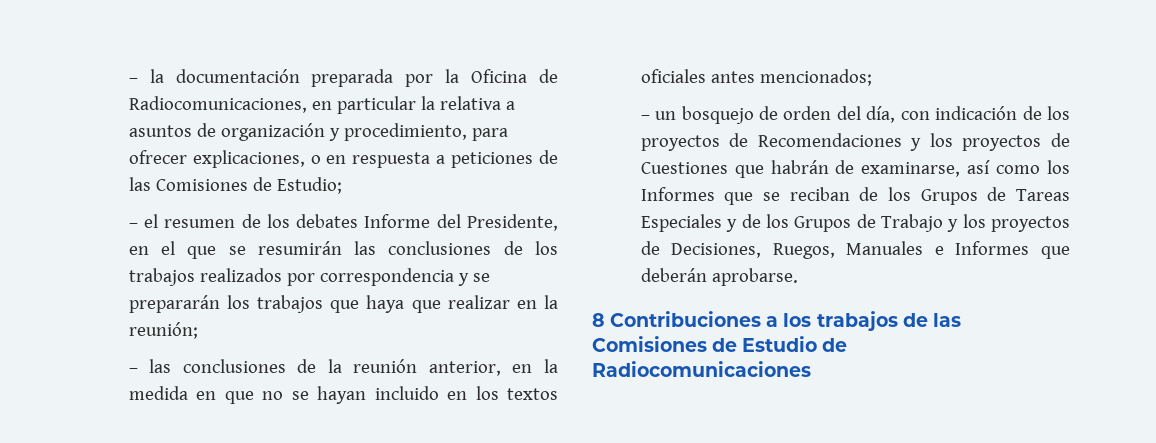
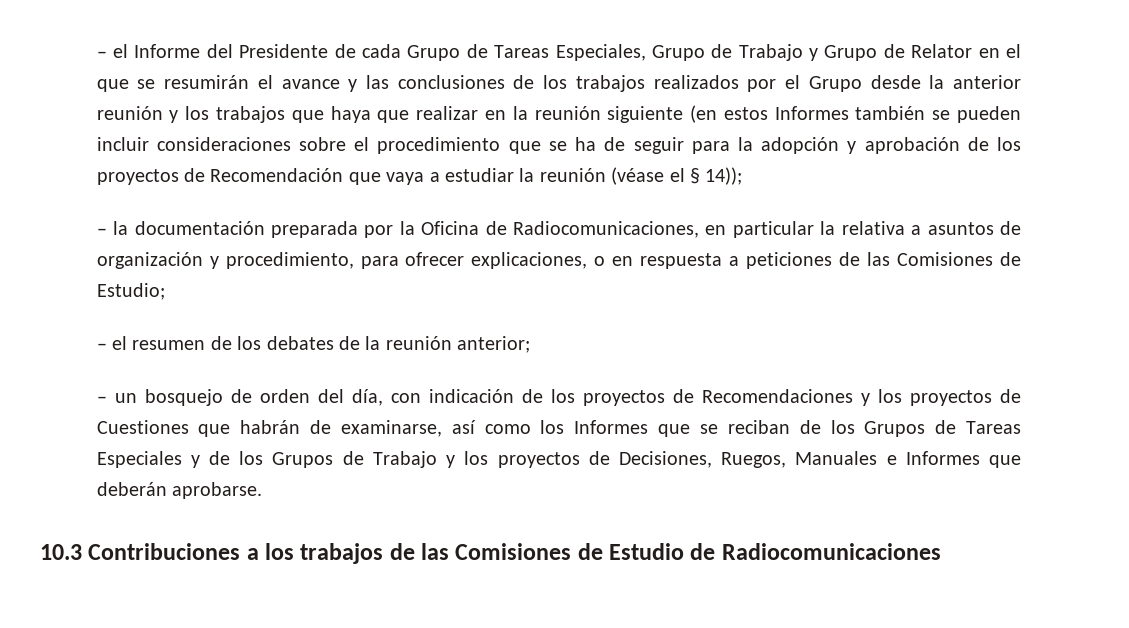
+ – el Informe del Presidente de cada Grupo de Tareas Especiales, Grupo de Trabajo y Grupo de Relator en el que se resumirán el avance y las conclusiones de los trabajos realizados por el Grupo desde la anterior reunión y los trabajos que haya que realizar en la reunión siguiente (en estos Informes también se pueden incluir consideraciones sobre el procedimiento que se ha de seguir para la adopción y aprobación de los proyectos de Recomendación que vaya a estudiar la reunión (véase el § 14));
- – el resumen de los debates Informe del Presidente, en el que se resumirán las conclusiones de los trabajos realizados por correspondencia y se prepararán los trabajos que haya que realizar en la reunión;
- – las conclusiones de la reunión anterior, en la medida en que no se hayan incluido en los textos oficiales antes mencionados;
+ – el resumen de los debates de la reunión anterior;
- 8 Contribuciones a los trabajos de las Comisiones de Estudio de Radiocomunicaciones
+ 10.3 Contribuciones a los trabajos de las Comisiones de Estudio de Radiocomunicaciones

